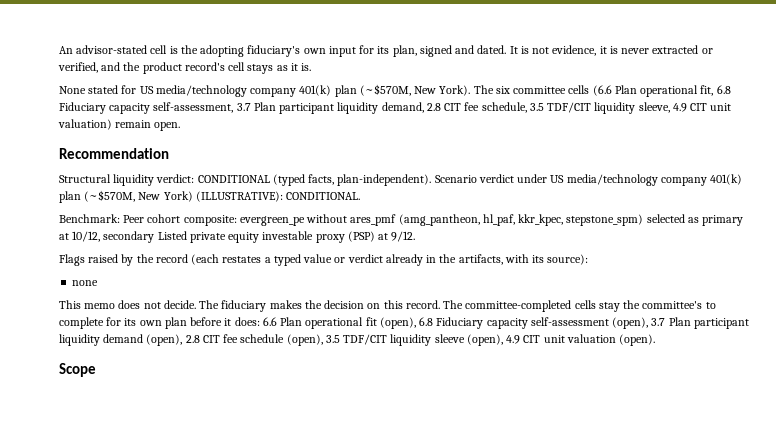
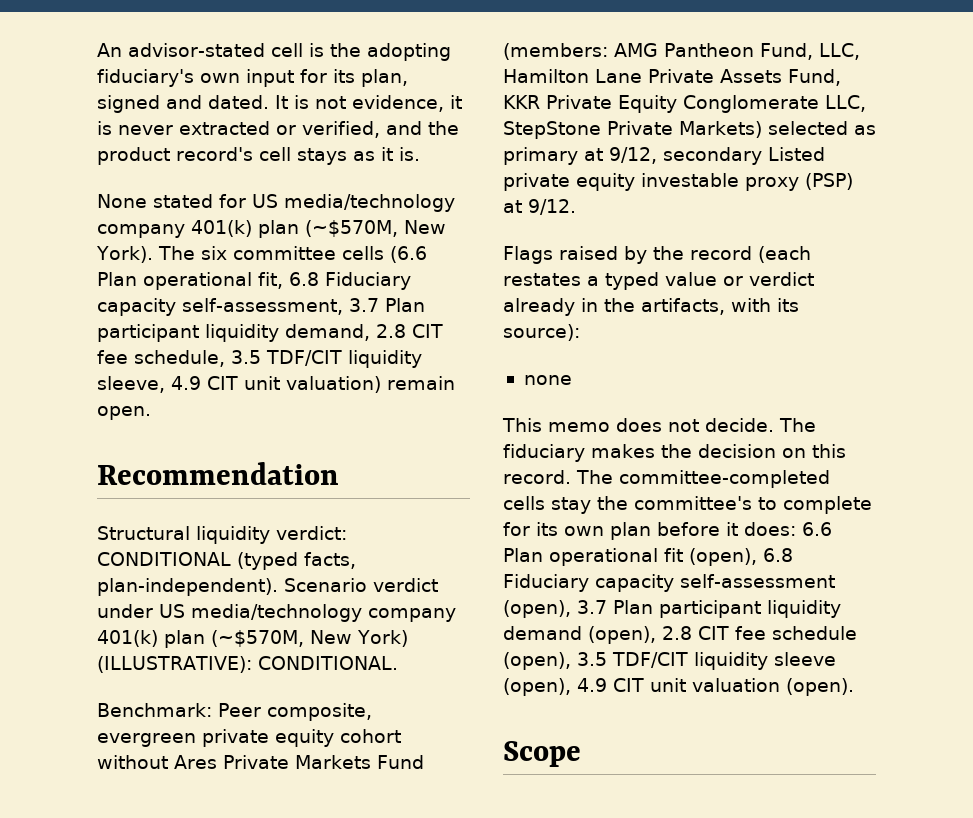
- Benchmark: Peer cohort composite: evergreen_pe without ares_pmf (amg_pantheon, hl_paf, kkr_kpec, stepstone_spm) selected as primary at 10/12, secondary Listed private equity investable proxy (PSP) at 9/12.
+ Benchmark: Peer composite, evergreen private equity cohort without Ares Private Markets Fund (members: AMG Pantheon Fund, LLC, Hamilton Lane Private Assets Fund, KKR Private Equity Conglomerate LLC, StepStone Private Markets) selected as primary at 9/12, secondary Listed private equity investable proxy (PSP) at 9/12.

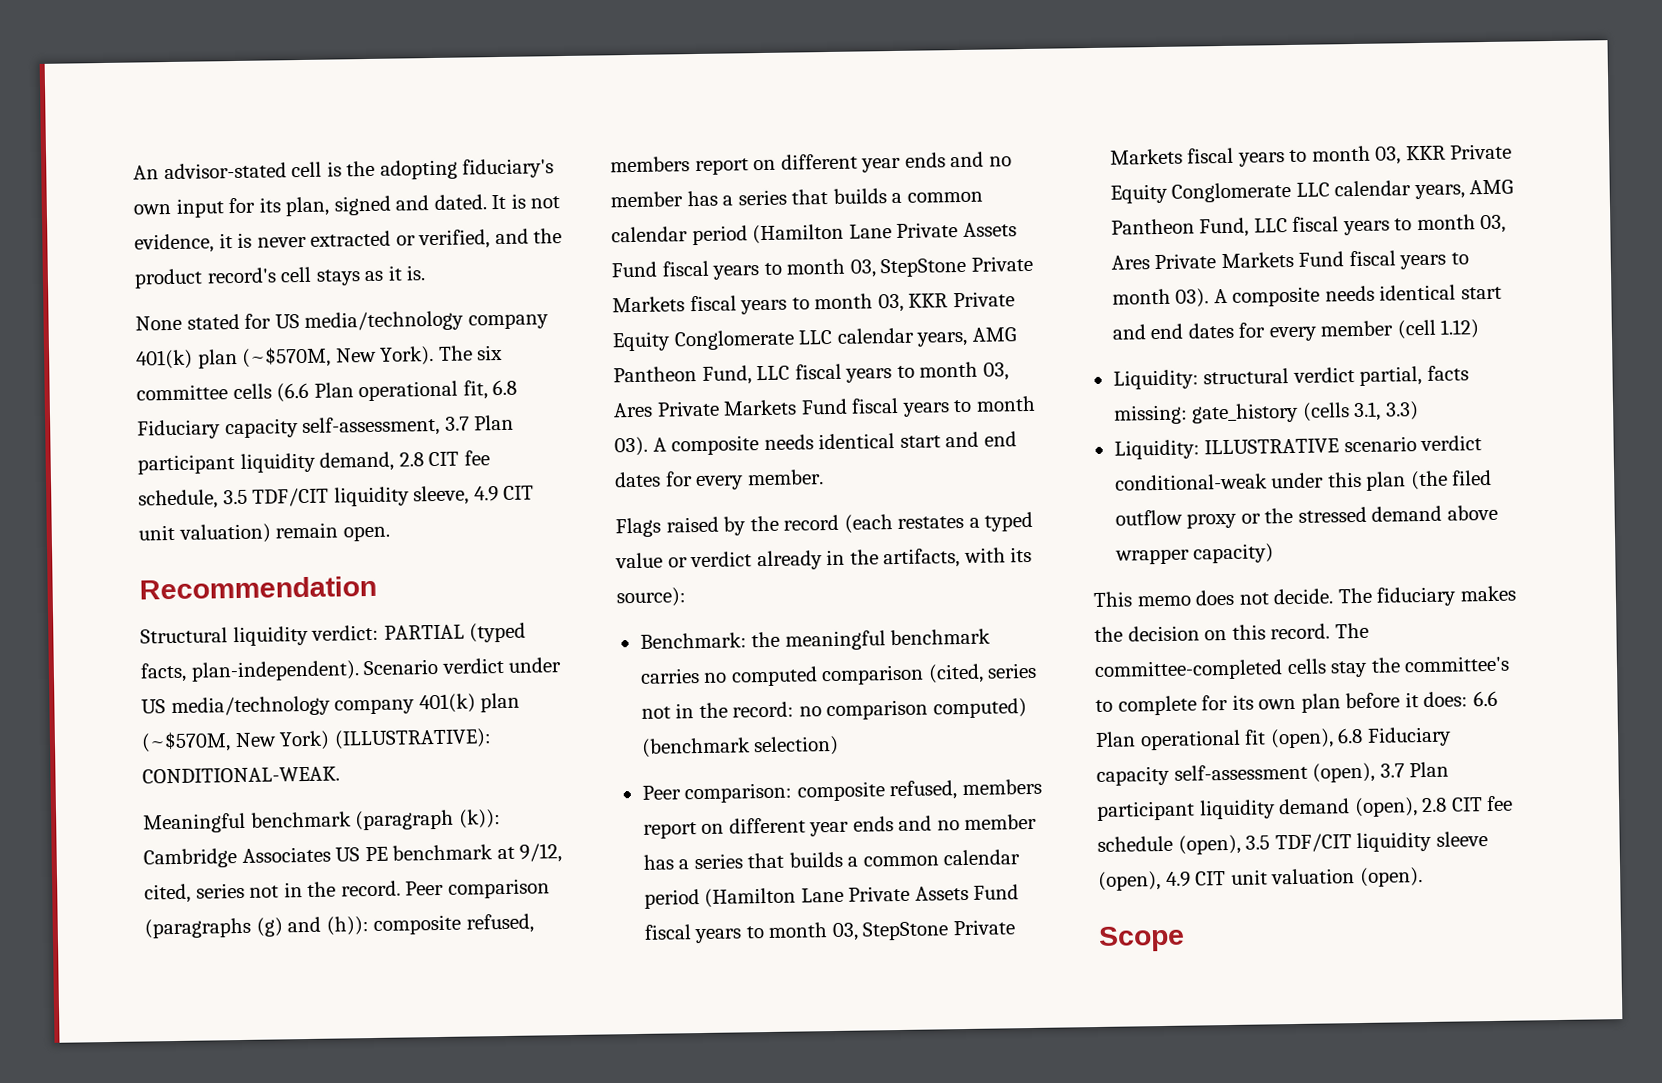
- Structural liquidity verdict: CONDITIONAL (typed facts, plan-independent).
+ Structural liquidity verdict: PARTIAL (typed facts, plan-independent).
- Scenario verdict under US media/technology company 401(k) plan (~$570M, New York) (ILLUSTRATIVE): CONDITIONAL.
- Benchmark: Peer composite, evergreen private equity cohort without Ares Private Markets Fund (members: AMG Pantheon Fund, LLC, Hamilton Lane Private Assets Fund, KKR Private Equity Conglomerate LLC, StepStone Private Markets) selected as primary at 9/12, secondary Listed private equity investable proxy (PSP) at 9/12.
+ Scenario verdict under US media/technology company 401(k) plan (~$570M, New York) (ILLUSTRATIVE): CONDITIONAL-WEAK.
+ Meaningful benchmark (paragraph (k)): Cambridge Associates US PE benchmark at 9/12, cited, series not in the record. Peer comparison (paragraphs (g) and (h)): composite refused, members report on different year ends and no member has a series that builds a common calendar period (Hamilton Lane Private Assets Fund fiscal years to month 03, StepStone Private Markets fiscal years to month 03, KKR Private Equity Conglomerate LLC calendar years, AMG Pantheon Fund, LLC fiscal years to month 03, Ares Private Markets Fund fiscal years to month 03). A composite needs identical start and end dates for every member.
- none
+ Benchmark: the meaningful benchmark carries no computed comparison (cited, series not in the record: no comparison computed) (benchmark selection)
+ Peer comparison: composite refused, members report on different year ends and no member has a series that builds a common calendar period (Hamilton Lane Private Assets Fund fiscal years to month 03, StepStone Private Markets fiscal years to month 03, KKR Private Equity Conglomerate LLC calendar years, AMG Pantheon Fund, LLC fiscal years to month 03, Ares Private Markets Fund fiscal years to month 03). A composite needs identical start and end dates for every member (cell 1.12)
+ Liquidity: structural verdict partial, facts missing: gate_history (cells 3.1, 3.3)
+ Liquidity: ILLUSTRATIVE scenario verdict conditional-weak under this plan (the filed outflow proxy or the stressed demand above wrapper capacity)

